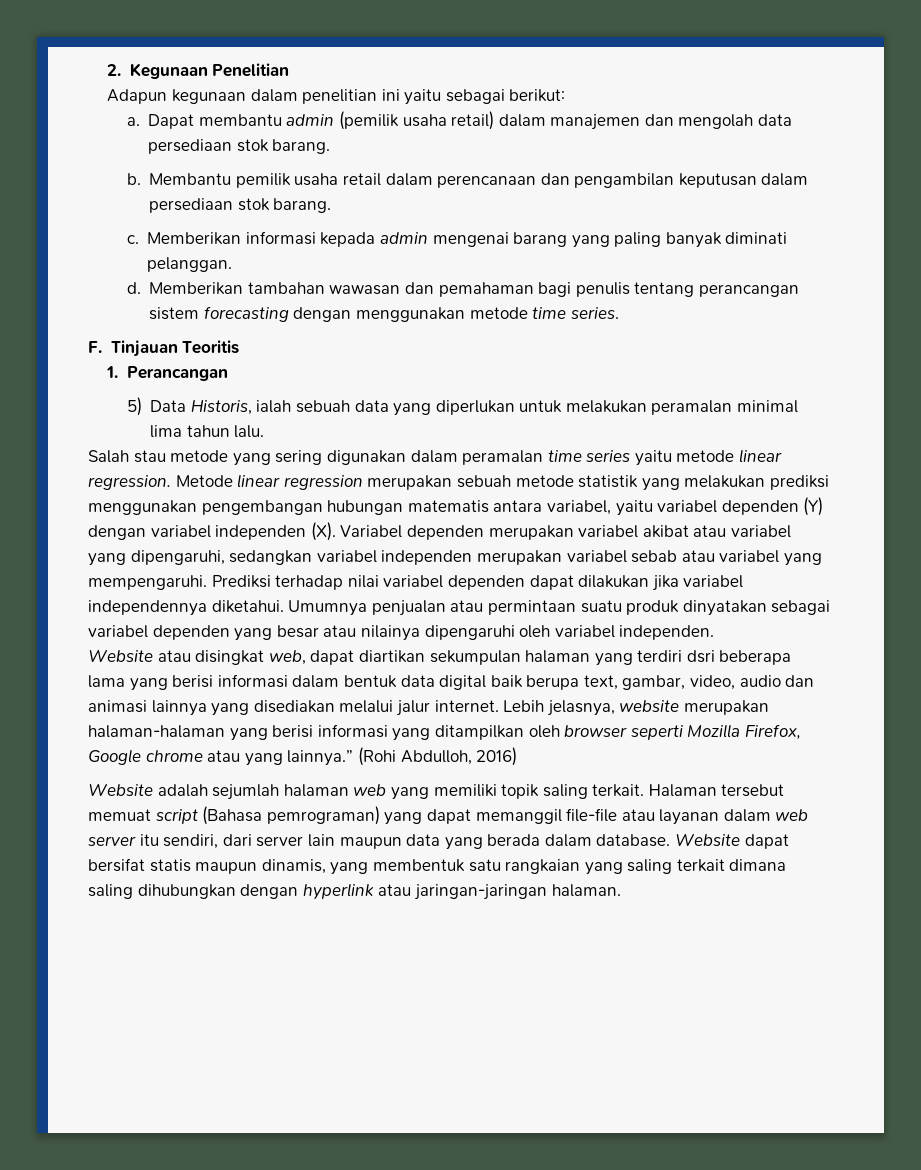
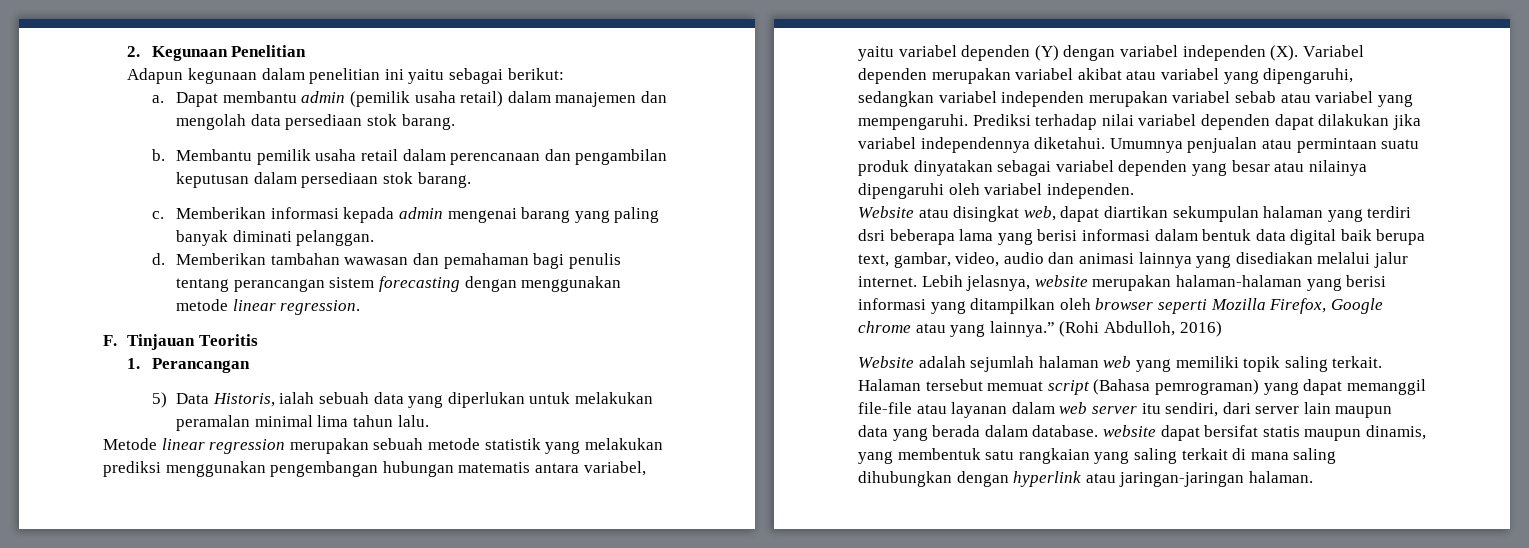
- Memberikan tambahan wawasan dan pemahaman bagi penulis tentang perancangan sistem forecasting dengan menggunakan metode time series.
+ Memberikan tambahan wawasan dan pemahaman bagi penulis tentang perancangan sistem forecasting dengan menggunakan metode linear regression.
- Salah stau metode yang sering digunakan dalam peramalan time series yaitu metode linear regression.
- Halaman tersebut memuat script (Bahasa pemrograman) yang dapat memanggil file-file atau layanan dalam web server itu sendiri, dari server lain maupun data yang berada dalam database. Website dapat bersifat statis maupun dinamis, yang membentuk satu rangkaian yang saling terkait dimana saling dihubungkan dengan hyperlink atau jaringan-jaringan halaman.
+ Halaman tersebut memuat script (Bahasa pemrograman) yang dapat memanggil file-file atau layanan dalam web server itu sendiri, dari server lain maupun data yang berada dalam database. website dapat bersifat statis maupun dinamis, yang membentuk satu rangkaian yang saling terkait di mana saling dihubungkan dengan hyperlink atau jaringan-jaringan halaman.

